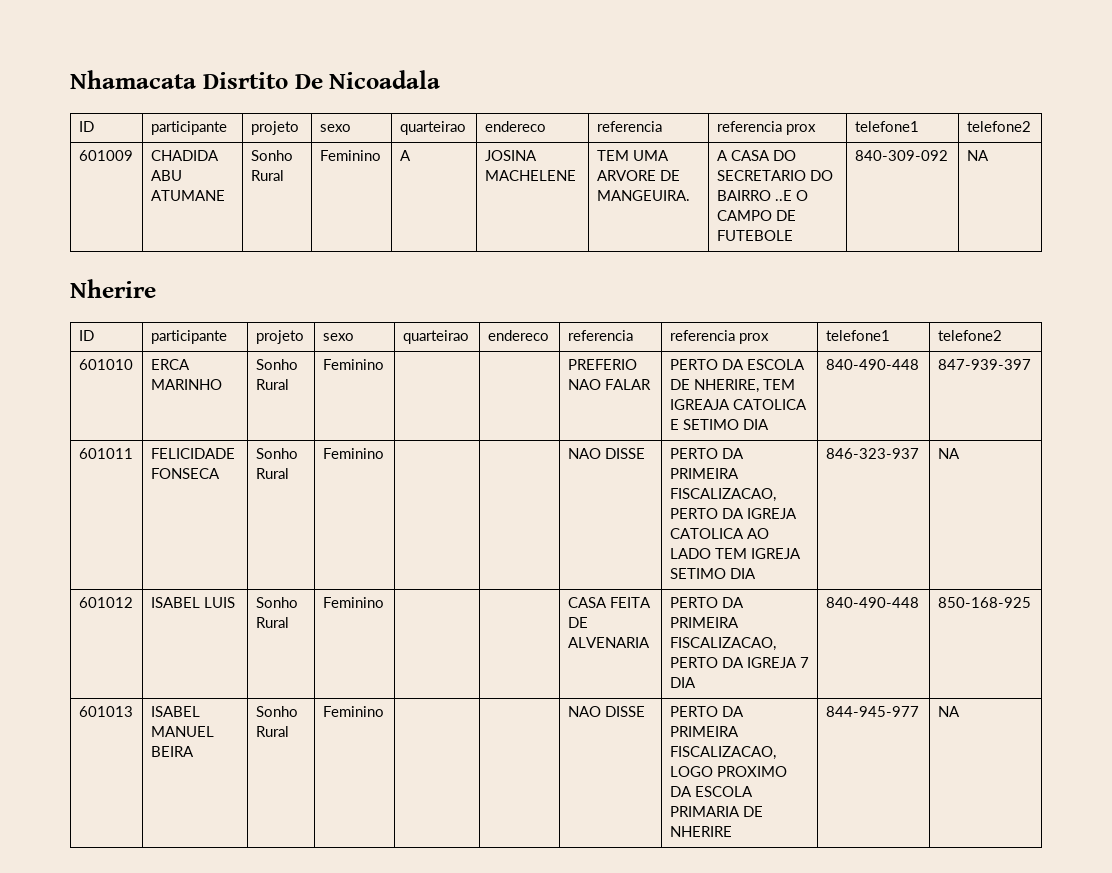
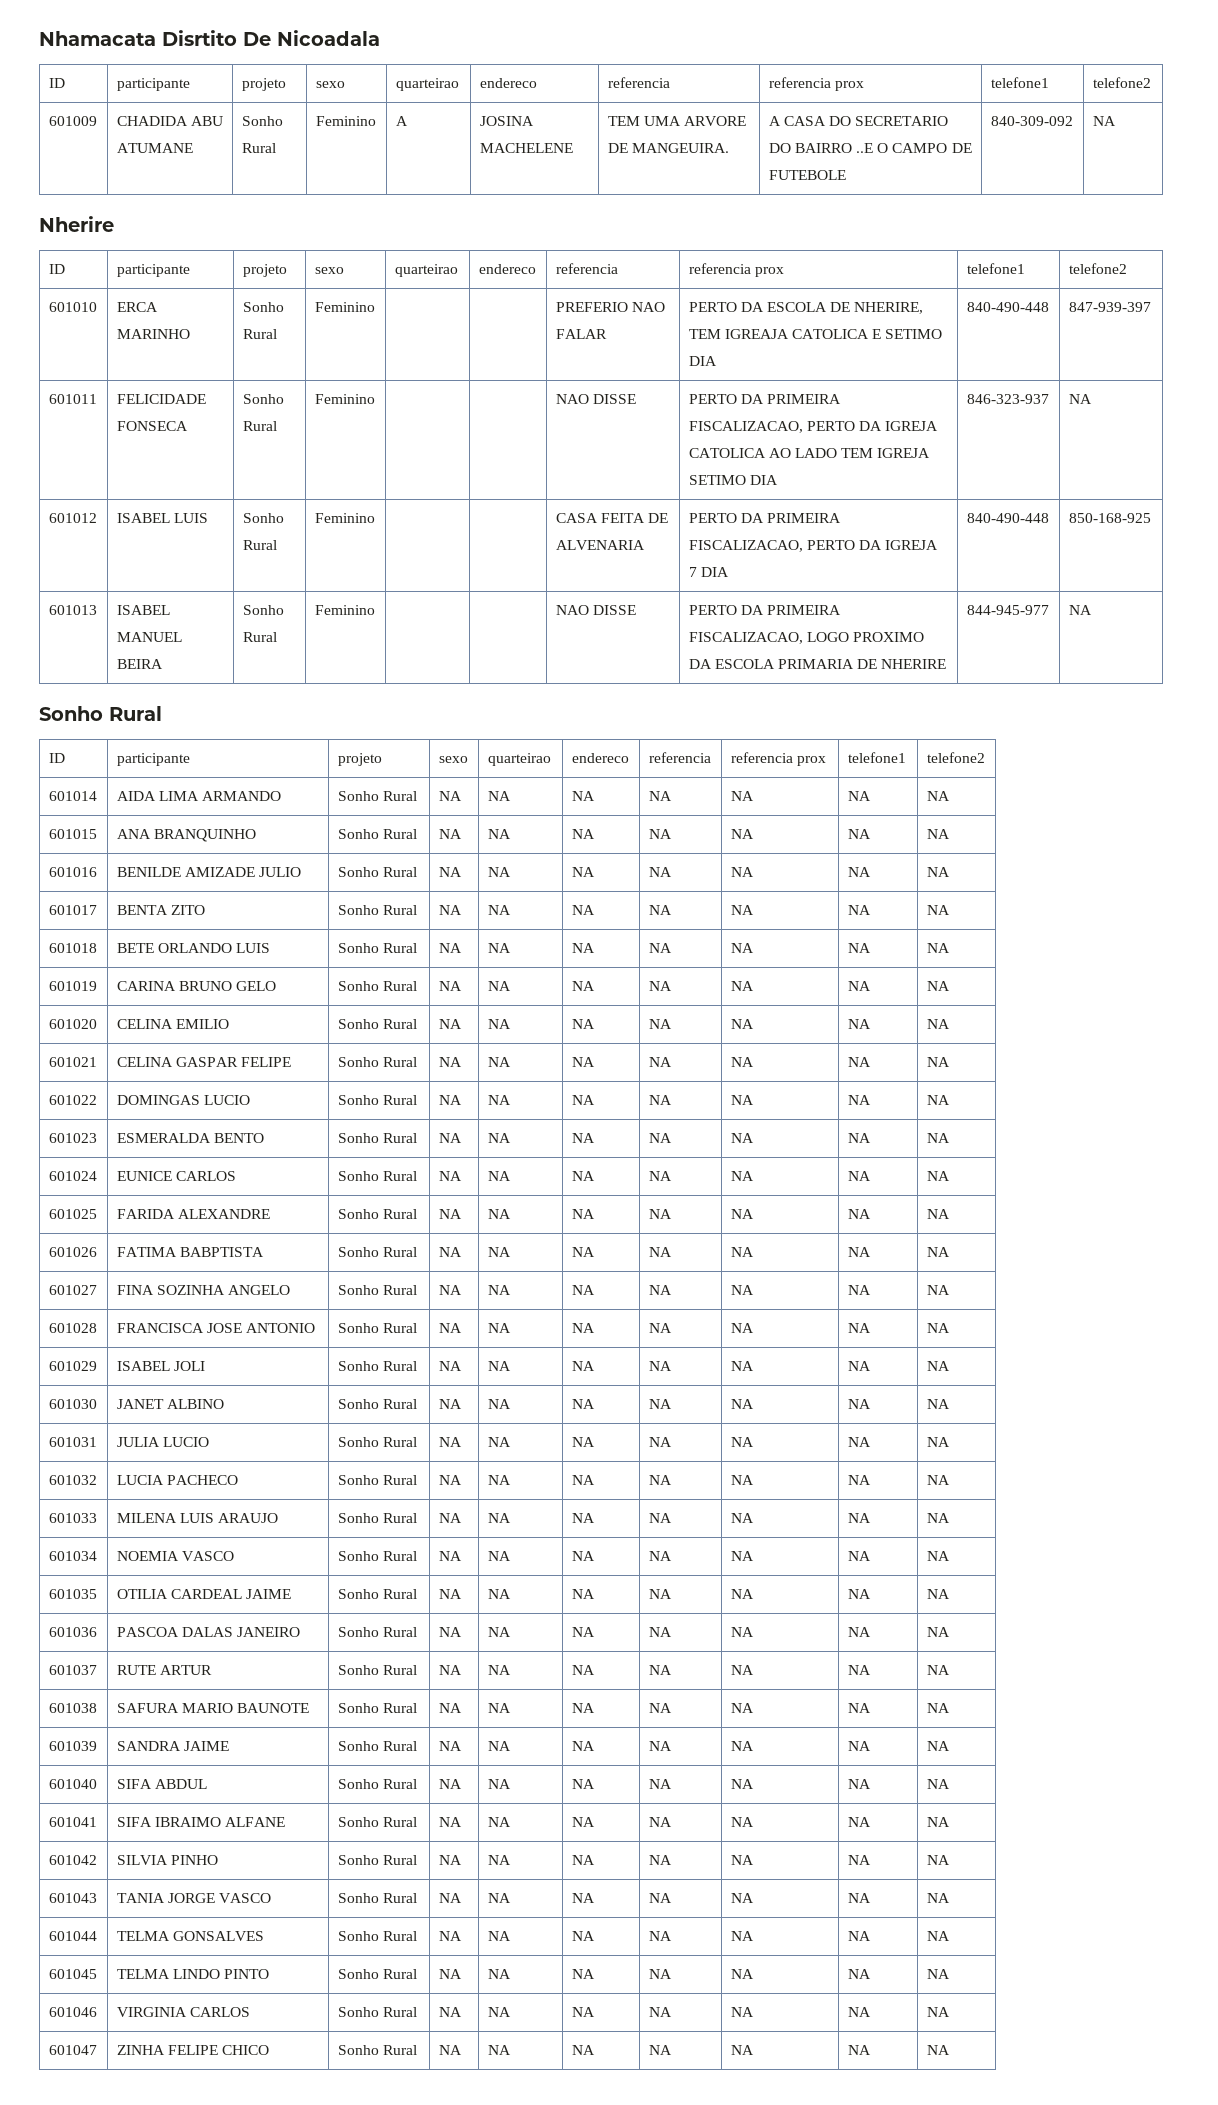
  601013 | ISABEL MANUEL BEIRA | Sonho Rural | Feminino | | | NAO DISSE | PERTO DA PRIMEIRA FISCALIZACAO, LOGO PROXIMO DA ESCOLA PRIMARIA DE NHERIRE | 844-945-977 | NA
+ Sonho Rural
+ ID | participante | projeto | sexo | quarteirao | endereco | referencia | referencia prox | telefone1 | telefone2
+ 601014 | AIDA LIMA ARMANDO | Sonho Rural | NA | NA | NA | NA | NA | NA | NA
+ 601015 | ANA BRANQUINHO | Sonho Rural | NA | NA | NA | NA | NA | NA | NA
+ 601016 | BENILDE AMIZADE JULIO | Sonho Rural | NA | NA | NA | NA | NA | NA | NA
+ 601017 | BENTA ZITO | Sonho Rural | NA | NA | NA | NA | NA | NA | NA
+ 601018 | BETE ORLANDO LUIS | Sonho Rural | NA | NA | NA | NA | NA | NA | NA
+ 601019 | CARINA BRUNO GELO | Sonho Rural | NA | NA | NA | NA | NA | NA | NA
+ 601020 | CELINA EMILIO | Sonho Rural | NA | NA | NA | NA | NA | NA | NA
+ 601021 | CELINA GASPAR FELIPE | Sonho Rural | NA | NA | NA | NA | NA | NA | NA
+ 601022 | DOMINGAS LUCIO | Sonho Rural | NA | NA | NA | NA | NA | NA | NA
+ 601023 | ESMERALDA BENTO | Sonho Rural | NA | NA | NA | NA | NA | NA | NA
+ 601024 | EUNICE CARLOS | Sonho Rural | NA | NA | NA | NA | NA | NA | NA
+ 601025 | FARIDA ALEXANDRE | Sonho Rural | NA | NA | NA | NA | NA | NA | NA
+ 601026 | FATIMA BABPTISTA | Sonho Rural | NA | NA | NA | NA | NA | NA | NA
+ 601027 | FINA SOZINHA ANGELO | Sonho Rural | NA | NA | NA | NA | NA | NA | NA
+ 601028 | FRANCISCA JOSE ANTONIO | Sonho Rural | NA | NA | NA | NA | NA | NA | NA
+ 601029 | ISABEL JOLI | Sonho Rural | NA | NA | NA | NA | NA | NA | NA
+ 601030 | JANET ALBINO | Sonho Rural | NA | NA | NA | NA | NA | NA | NA
+ 601031 | JULIA LUCIO | Sonho Rural | NA | NA | NA | NA | NA | NA | NA
+ 601032 | LUCIA PACHECO | Sonho Rural | NA | NA | NA | NA | NA | NA | NA
+ 601033 | MILENA LUIS ARAUJO | Sonho Rural | NA | NA | NA | NA | NA | NA | NA
+ 601034 | NOEMIA VASCO | Sonho Rural | NA | NA | NA | NA | NA | NA | NA
+ 601035 | OTILIA CARDEAL JAIME | Sonho Rural | NA | NA | NA | NA | NA | NA | NA
+ 601036 | PASCOA DALAS JANEIRO | Sonho Rural | NA | NA | NA | NA | NA | NA | NA
+ 601037 | RUTE ARTUR | Sonho Rural | NA | NA | NA | NA | NA | NA | NA
+ 601038 | SAFURA MARIO BAUNOTE | Sonho Rural | NA | NA | NA | NA | NA | NA | NA
+ 601039 | SANDRA JAIME | Sonho Rural | NA | NA | NA | NA | NA | NA | NA
+ 601040 | SIFA ABDUL | Sonho Rural | NA | NA | NA | NA | NA | NA | NA
+ 601041 | SIFA IBRAIMO ALFANE | Sonho Rural | NA | NA | NA | NA | NA | NA | NA
+ 601042 | SILVIA PINHO | Sonho Rural | NA | NA | NA | NA | NA | NA | NA
+ 601043 | TANIA JORGE VASCO | Sonho Rural | NA | NA | NA | NA | NA | NA | NA
+ 601044 | TELMA GONSALVES | Sonho Rural | NA | NA | NA | NA | NA | NA | NA
+ 601045 | TELMA LINDO PINTO | Sonho Rural | NA | NA | NA | NA | NA | NA | NA
+ 601046 | VIRGINIA CARLOS | Sonho Rural | NA | NA | NA | NA | NA | NA | NA
+ 601047 | ZINHA FELIPE CHICO | Sonho Rural | NA | NA | NA | NA | NA | NA | NA

